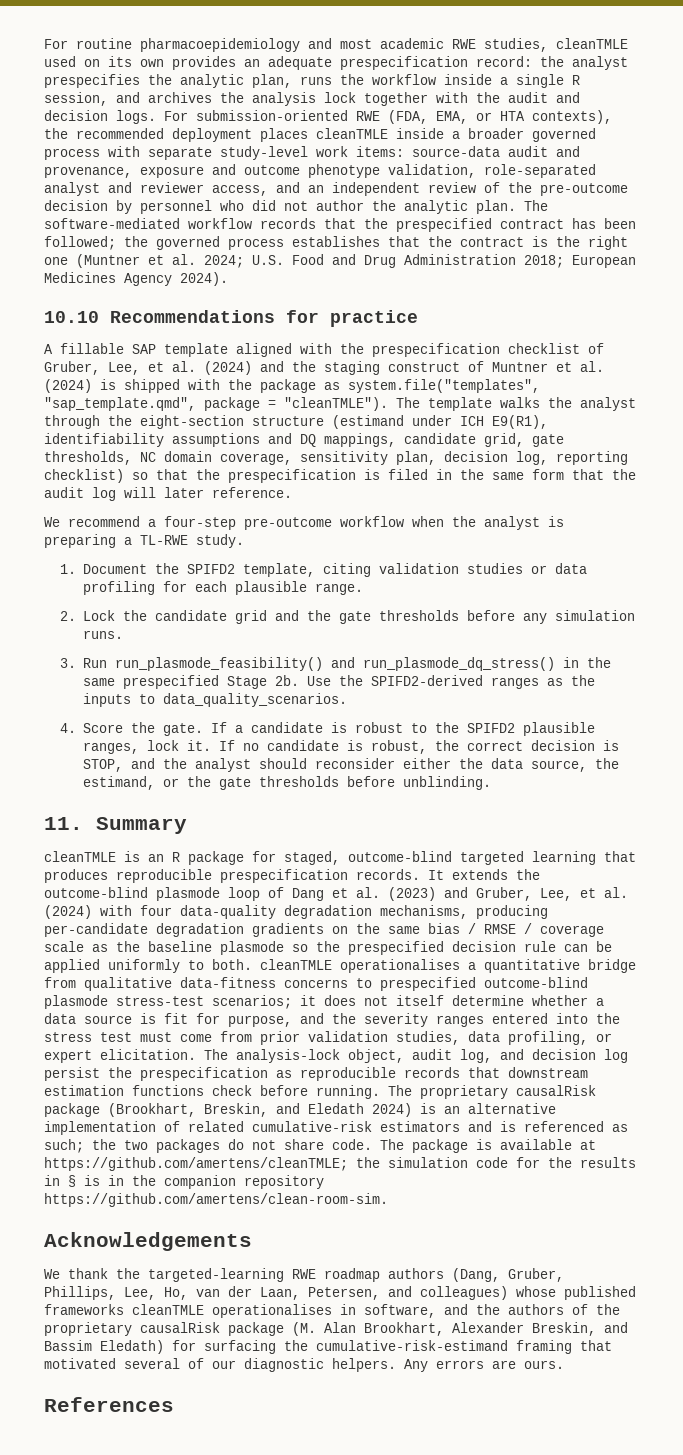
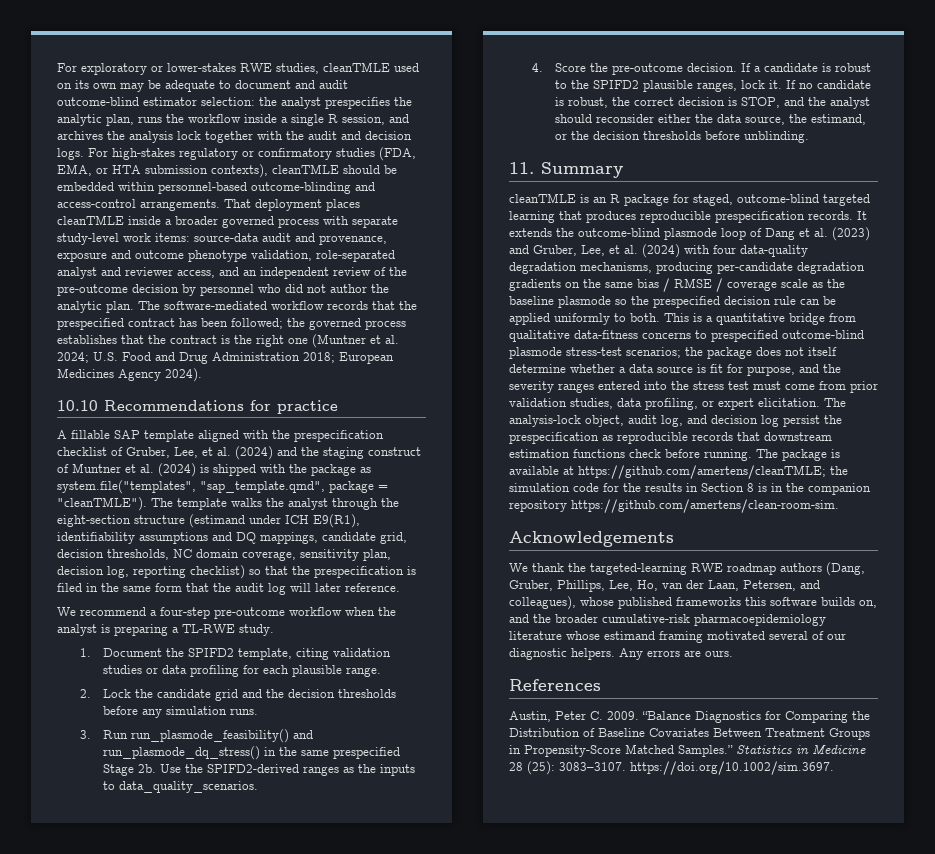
- For routine pharmacoepidemiology and most academic RWE studies, cleanTMLE used on its own provides an adequate prespecification record: the analyst prespecifies the analytic plan, runs the workflow inside a single R session, and archives the analysis lock together with the audit and decision logs.
+ For exploratory or lower-stakes RWE studies, cleanTMLE used on its own may be adequate to document and audit outcome-blind estimator selection: the analyst prespecifies the analytic plan, runs the workflow inside a single R session, and archives the analysis lock together with the audit and decision logs.
- For submission-oriented RWE (FDA, EMA, or HTA contexts), the recommended deployment places cleanTMLE inside a broader governed process with separate study-level work items: source-data audit and provenance, exposure and outcome phenotype validation, role-separated analyst and reviewer access, and an independent review of the pre-outcome decision by personnel who did not author the analytic plan.
+ For high-stakes regulatory or confirmatory studies (FDA, EMA, or HTA submission contexts), cleanTMLE should be embedded within personnel-based outcome-blinding and access-control arrangements. That deployment places cleanTMLE inside a broader governed process with separate study-level work items: source-data audit and provenance, exposure and outcome phenotype validation, role-separated analyst and reviewer access, and an independent review of the pre-outcome decision by personnel who did not author the analytic plan.
- The template walks the analyst through the eight-section structure (estimand under ICH E9(R1), identifiability assumptions and DQ mappings, candidate grid, gate thresholds, NC domain coverage, sensitivity plan, decision log, reporting checklist) so that the prespecification is filed in the same form that the audit log will later reference.
+ The template walks the analyst through the eight-section structure (estimand under ICH E9(R1), identifiability assumptions and DQ mappings, candidate grid, decision thresholds, NC domain coverage, sensitivity plan, decision log, reporting checklist) so that the prespecification is filed in the same form that the audit log will later reference.
- 2. Lock the candidate grid and the gate thresholds before any simulation runs.
+ 2. Lock the candidate grid and the decision thresholds before any simulation runs.
- 4. Score the gate.
+ 4. Score the pre-outcome decision.
- If no candidate is robust, the correct decision is STOP, and the analyst should reconsider either the data source, the estimand, or the gate thresholds before unblinding.
+ If no candidate is robust, the correct decision is STOP, and the analyst should reconsider either the data source, the estimand, or the decision thresholds before unblinding.
- It extends the outcome-blind plasmode loop of Dang et al. (2023) and Gruber, Lee, et al. (2024) with four data-quality degradation mechanisms, producing per-candidate degradation gradients on the same bias / RMSE / coverage scale as the baseline plasmode so the prespecified decision rule can be applied uniformly to both. cleanTMLE operationalises a quantitative bridge from qualitative data-fitness concerns to prespecified outcome-blind plasmode stress-test scenarios;
+ It extends the outcome-blind plasmode loop of Dang et al. (2023) and Gruber, Lee, et al. (2024) with four data-quality degradation mechanisms, producing per-candidate degradation gradients on the same bias / RMSE / coverage scale as the baseline plasmode so the prespecified decision rule can be applied uniformly to both. This is a quantitative bridge from qualitative data-fitness concerns to prespecified outcome-blind plasmode stress-test scenarios;
- it does not itself determine whether a data source is fit for purpose, and the severity ranges entered into the stress test must come from prior validation studies, data profiling, or expert elicitation.
+ the package does not itself determine whether a data source is fit for purpose, and the severity ranges entered into the stress test must come from prior validation studies, data profiling, or expert elicitation.
- The proprietary causalRisk package (Brookhart, Breskin, and Eledath 2024) is an alternative implementation of related cumulative-risk estimators and is referenced as such; the two packages do not share code. The package is available at https://github.com/amertens/cleanTMLE; the simulation code for the results in § is in the companion repository https://github.com/amertens/clean-room-sim.
+ The package is available at https://github.com/amertens/cleanTMLE; the simulation code for the results in Section 8 is in the companion repository https://github.com/amertens/clean-room-sim.
- We thank the targeted-learning RWE roadmap authors (Dang, Gruber, Phillips, Lee, Ho, van der Laan, Petersen, and colleagues) whose published frameworks cleanTMLE operationalises in software, and the authors of the proprietary causalRisk package (M. Alan Brookhart, Alexander Breskin, and Bassim Eledath) for surfacing the cumulative-risk-estimand framing that motivated several of our diagnostic helpers.
+ We thank the targeted-learning RWE roadmap authors (Dang, Gruber, Phillips, Lee, Ho, van der Laan, Petersen, and colleagues), whose published frameworks this software builds on, and the broader cumulative-risk pharmacoepidemiology literature whose estimand framing motivated several of our diagnostic helpers.
+ Austin, Peter C. 2009. “Balance Diagnostics for Comparing the Distribution of Baseline Covariates Between Treatment Groups in Propensity-Score Matched Samples.” Statistics in Medicine 28 (25): 3083–3107. https://doi.org/10.1002/sim.3697.

